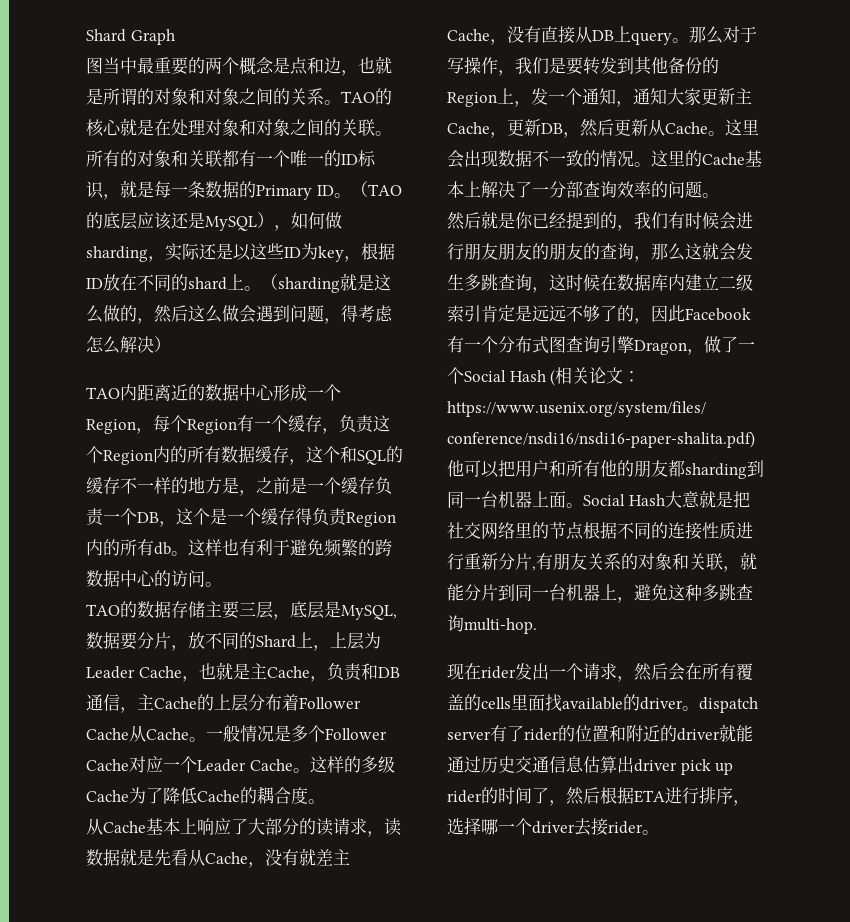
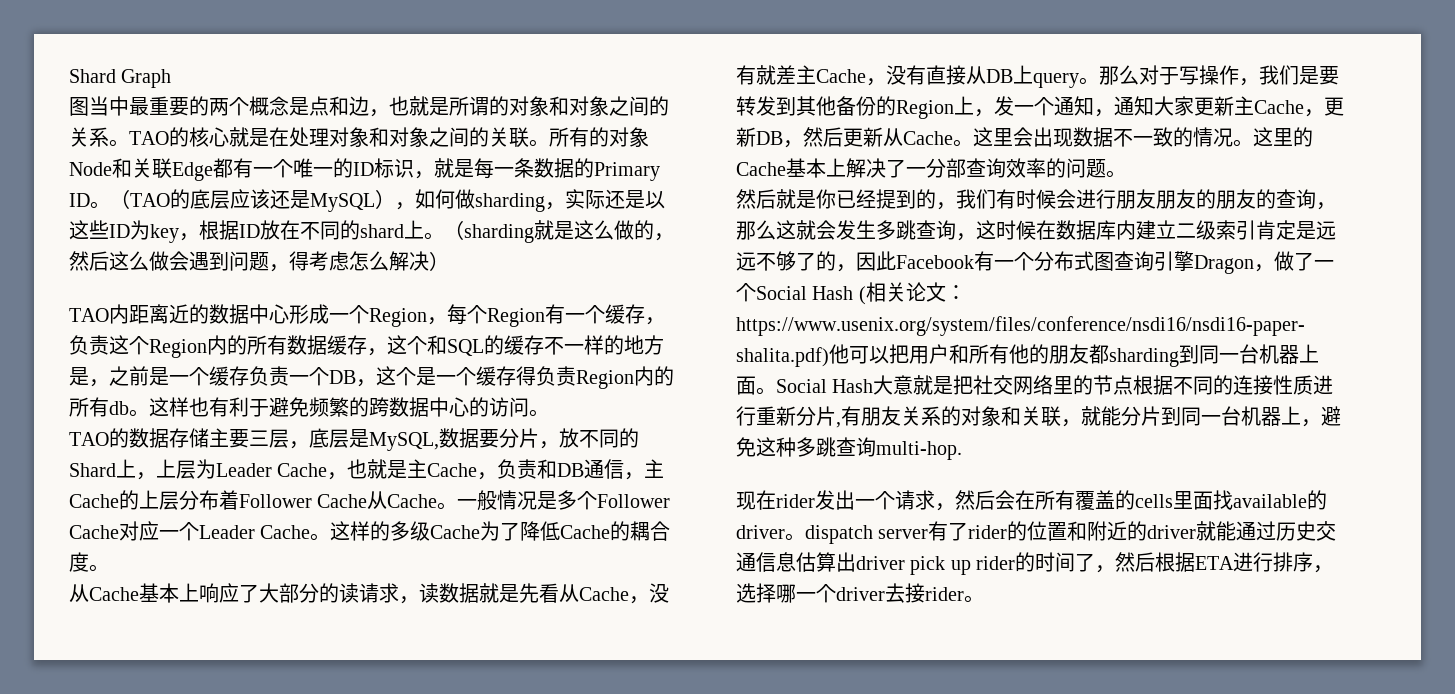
- 所有的对象和关联都有一个唯一的ID标识，就是每一条数据的Primary ID。
+ 所有的对象Node和关联Edge都有一个唯一的ID标识，就是每一条数据的Primary ID。

